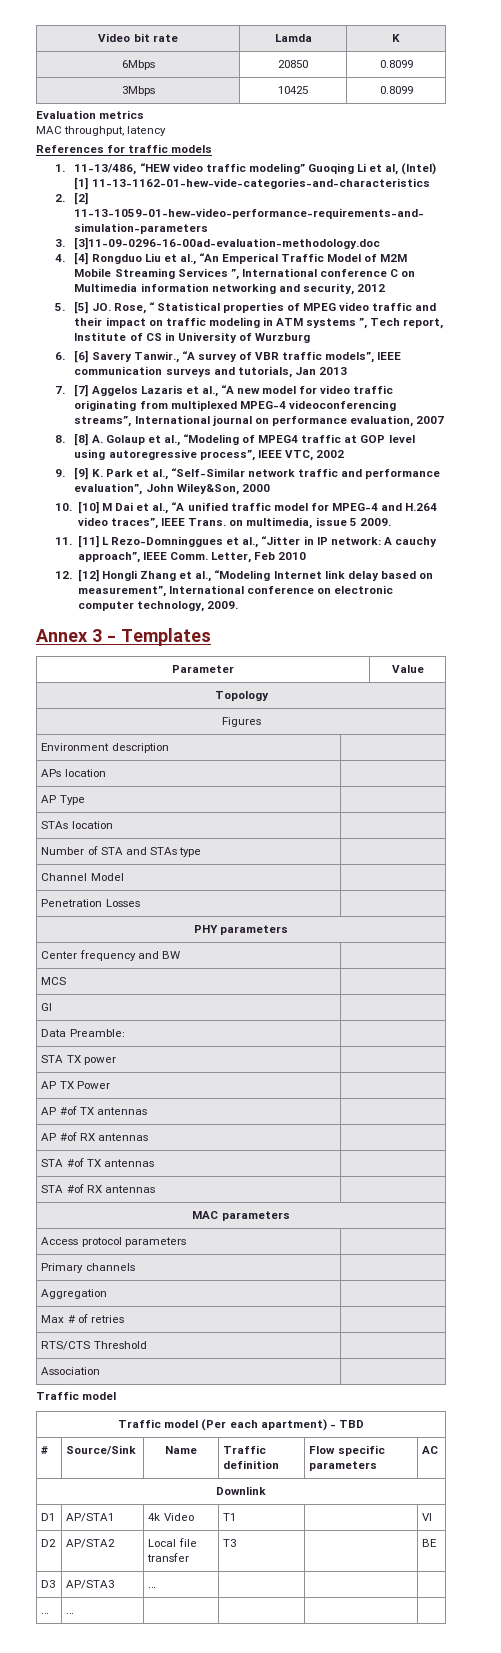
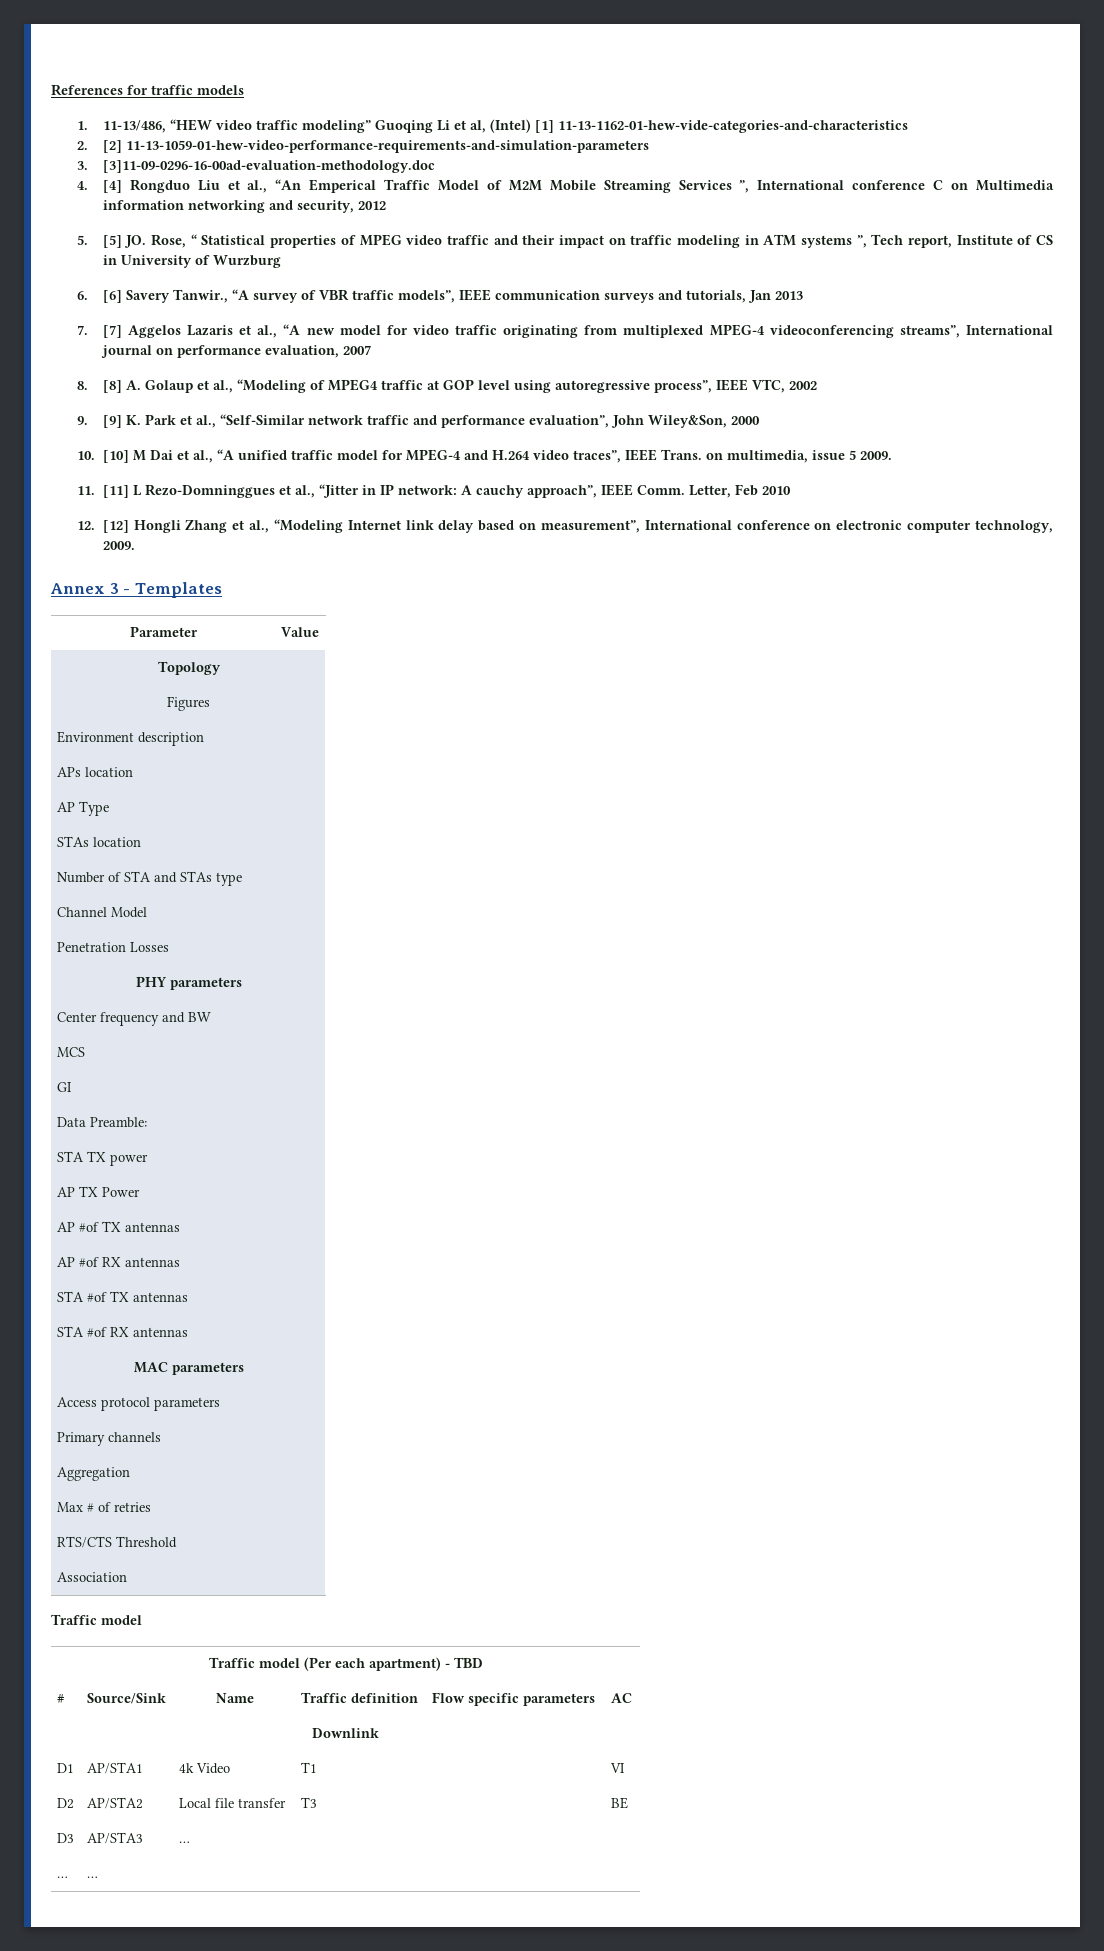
- Video bit rate | Lamda | K
- 6Mbps | 20850 | 0.8099
- 3Mbps | 10425 | 0.8099
- Evaluation metrics
- MAC throughput, latency

